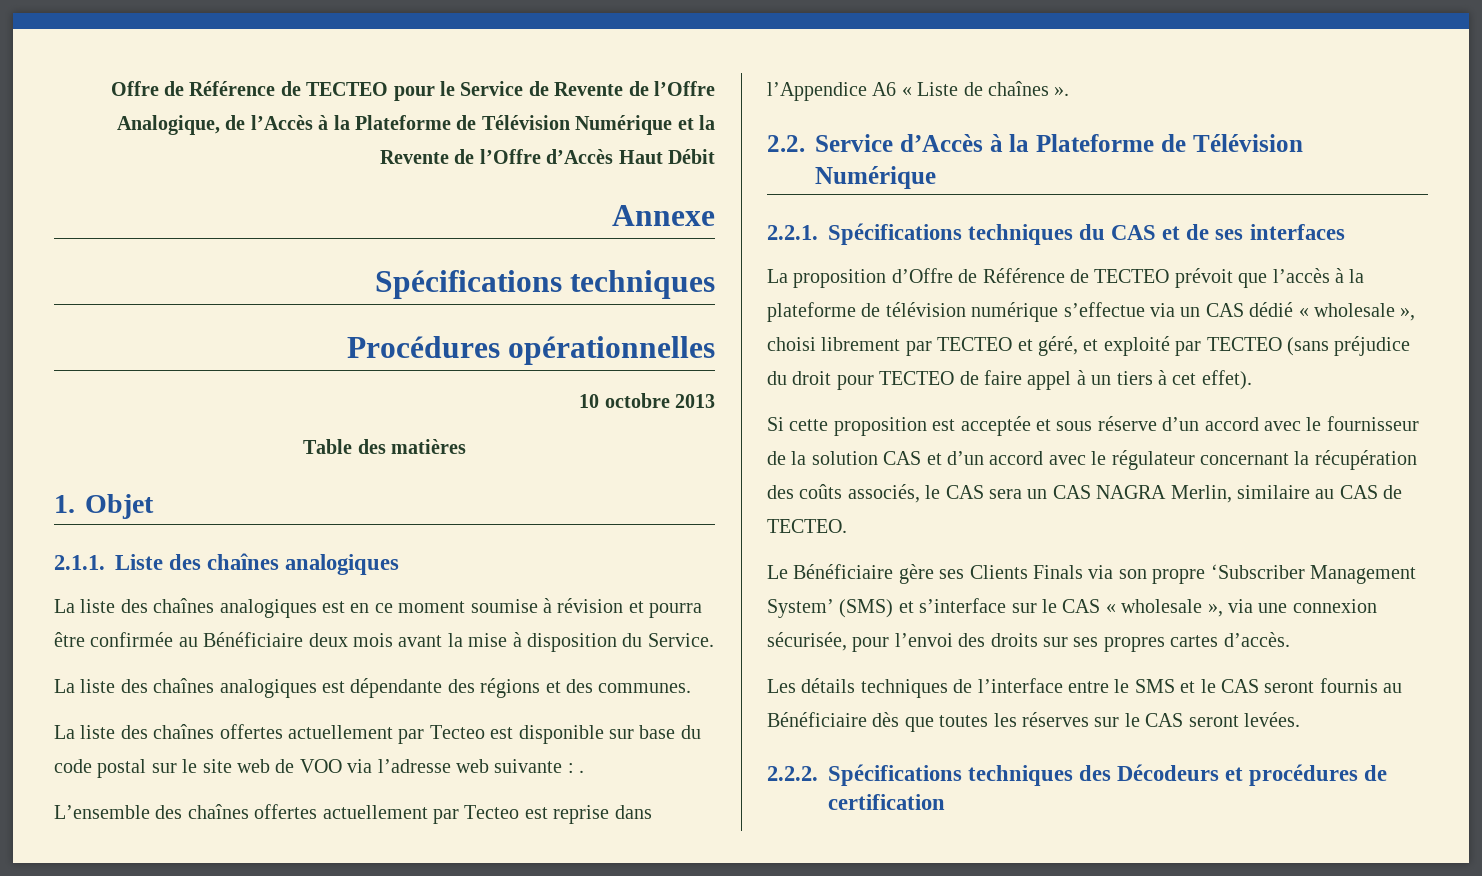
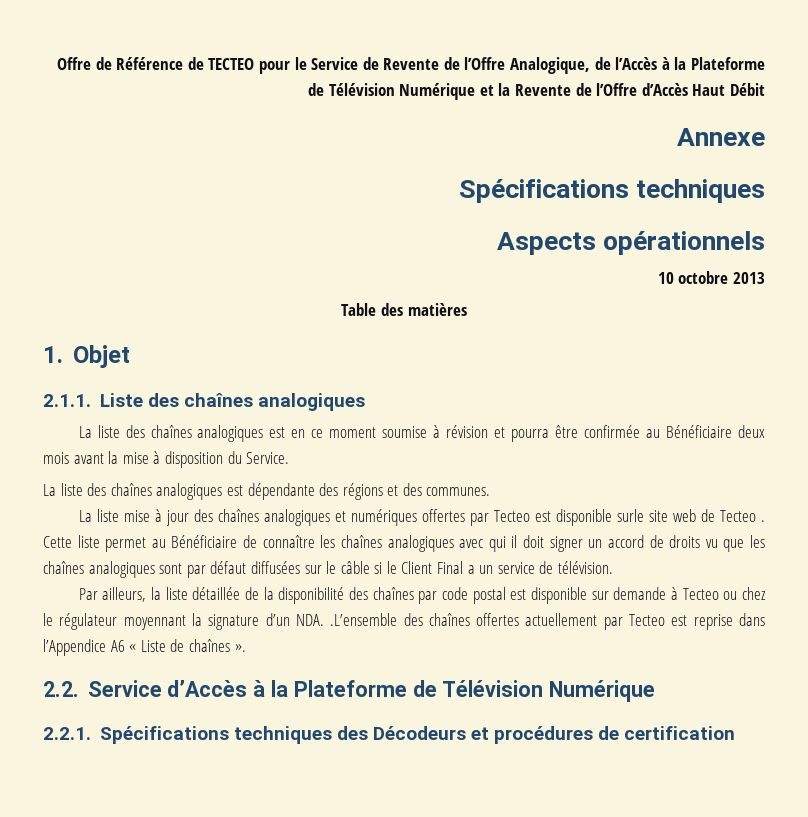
- Procédures opérationnelles
+ Aspects opérationnels
- La liste des chaînes offertes actuellement par Tecteo est disponible sur base du code postal sur le site web de VOO via l’adresse web suivante : .
- L’ensemble des chaînes offertes actuellement par Tecteo est reprise dans l’Appendice A6 « Liste de chaînes ».
+ La liste mise à jour des chaînes analogiques et numériques offertes par Tecteo est disponible surle site web de Tecteo . Cette liste permet au Bénéficiaire de connaître les chaînes analogiques avec qui il doit signer un accord de droits vu que les chaînes analogiques sont par défaut diffusées sur le câble si le Client Final a un service de télévision.
+ Par ailleurs, la liste détaillée de la disponibilité des chaînes par code postal est disponible sur demande à Tecteo ou chez le régulateur moyennant la signature d’un NDA. .L’ensemble des chaînes offertes actuellement par Tecteo est reprise dans l’Appendice A6 « Liste de chaînes ».
- 2.2.1. Spécifications techniques du CAS et de ses interfaces
- La proposition d’Offre de Référence de TECTEO prévoit que l’accès à la plateforme de télévision numérique s’effectue via un CAS dédié « wholesale », choisi librement par TECTEO et géré, et exploité par TECTEO (sans préjudice du droit pour TECTEO de faire appel à un tiers à cet effet).
- Si cette proposition est acceptée et sous réserve d’un accord avec le fournisseur de la solution CAS et d’un accord avec le régulateur concernant la récupération des coûts associés, le CAS sera un CAS NAGRA Merlin, similaire au CAS de TECTEO.
- Le Bénéficiaire gère ses Clients Finals via son propre ‘Subscriber Management System’ (SMS) et s’interface sur le CAS « wholesale », via une connexion sécurisée, pour l’envoi des droits sur ses propres cartes d’accès.
- Les détails techniques de l’interface entre le SMS et le CAS seront fournis au Bénéficiaire dès que toutes les réserves sur le CAS seront levées.
- 2.2.2. Spécifications techniques des Décodeurs et procédures de certification
+ 2.2.1. Spécifications techniques des Décodeurs et procédures de certification

